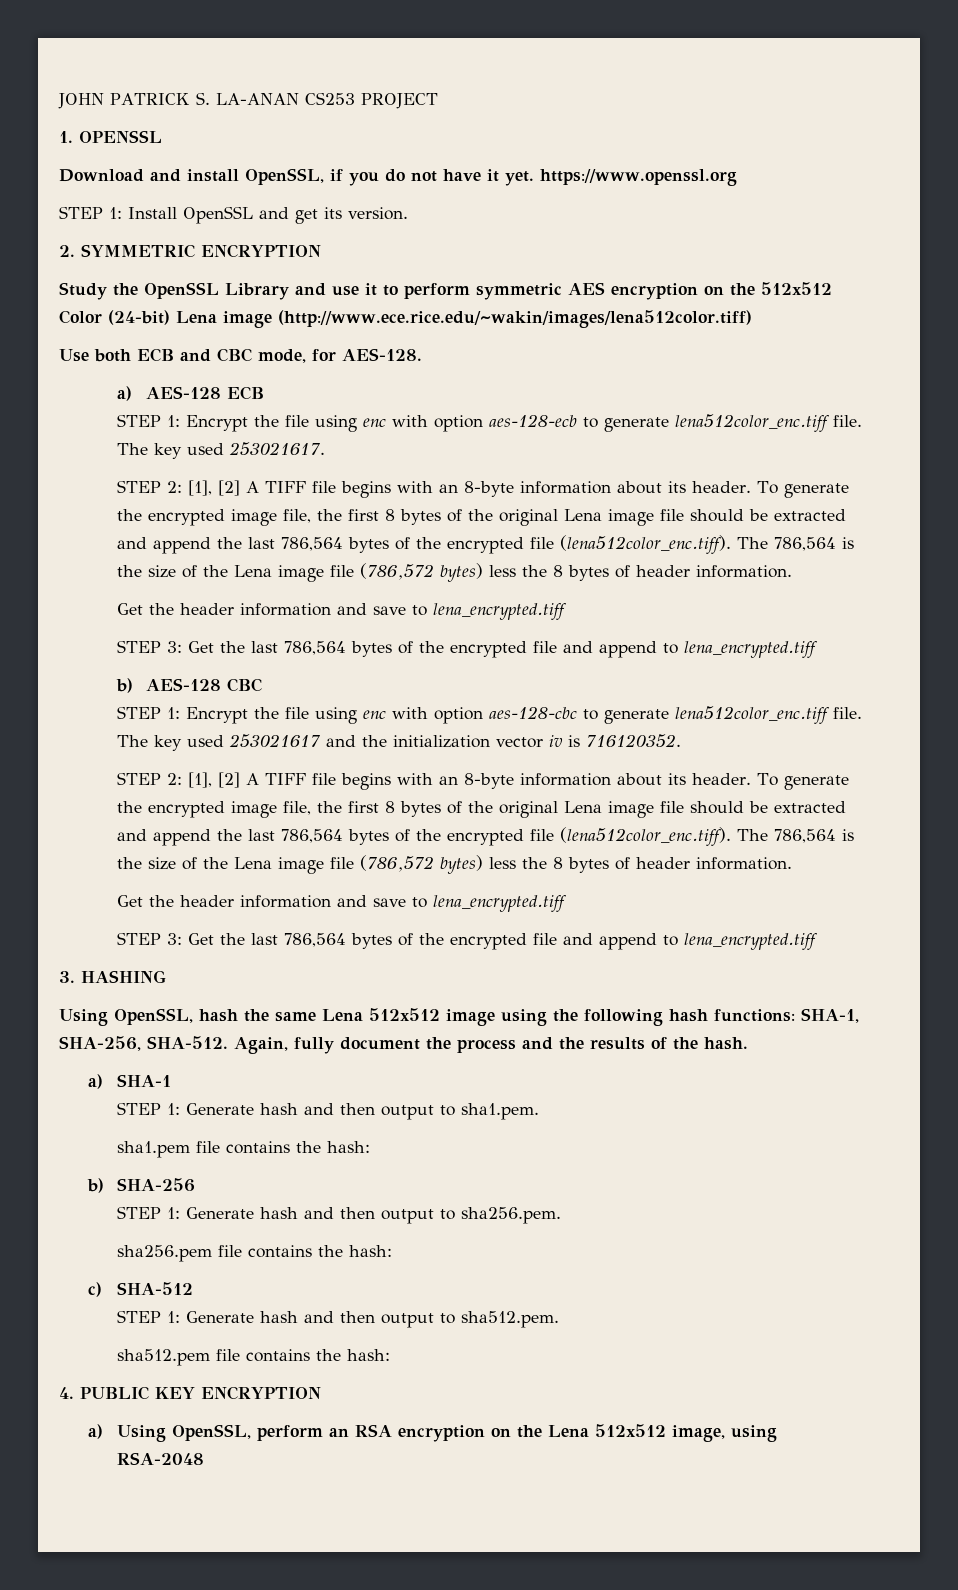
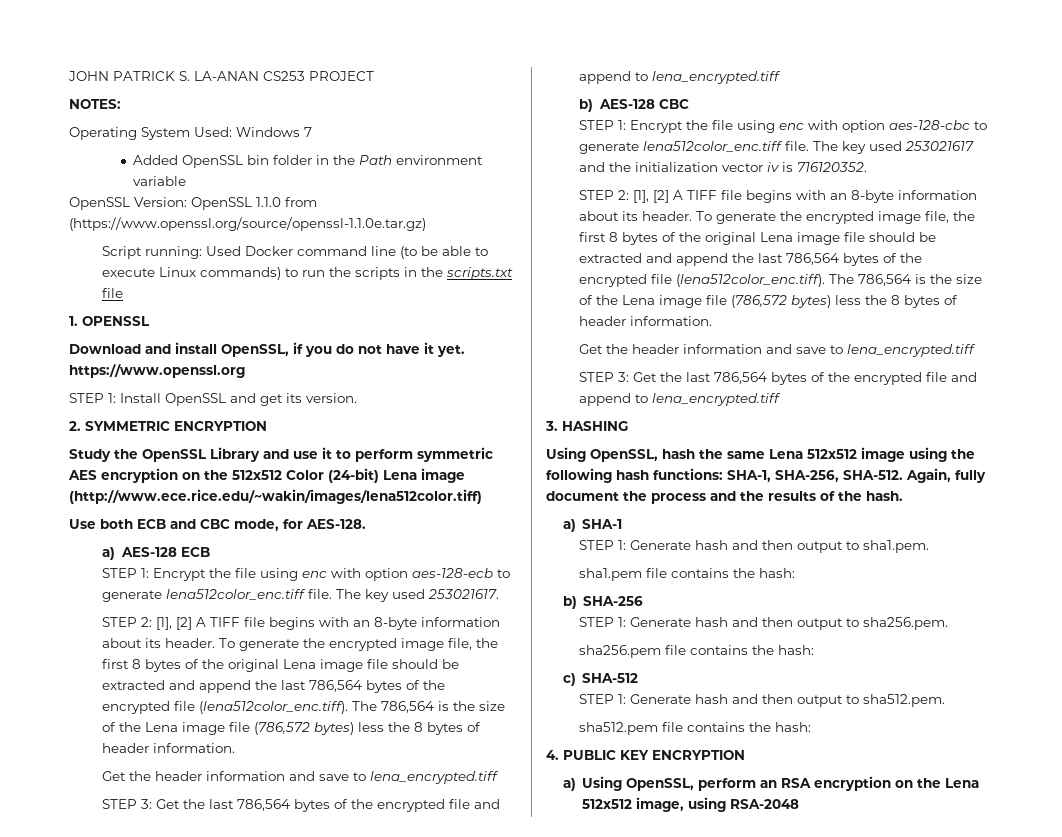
+ NOTES:
+ Operating System Used: Windows 7
+ Added OpenSSL bin folder in the Path environment variable
+ OpenSSL Version: OpenSSL 1.1.0 from (https://www.openssl.org/source/openssl-1.1.0e.tar.gz)
+ Script running: Used Docker command line (to be able to execute Linux commands) to run the scripts in the scripts.txt file

